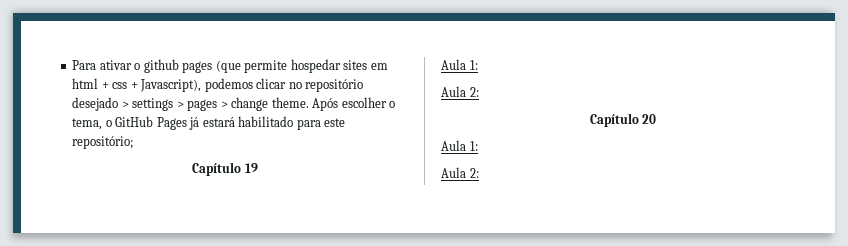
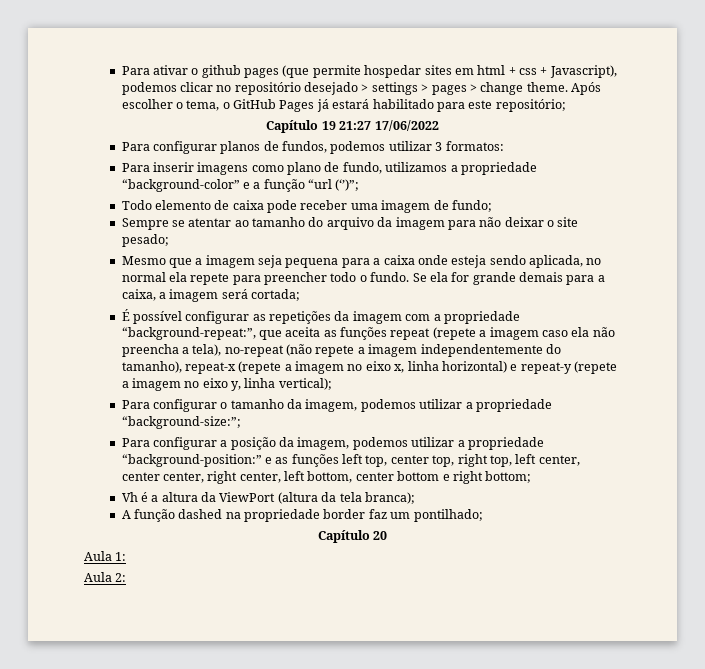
- Capítulo 19
- Aula 1:
- Aula 2:
+ Capítulo 19 21:27 17/06/2022
+ Para configurar planos de fundos, podemos utilizar 3 formatos:
+ Para inserir imagens como plano de fundo, utilizamos a propriedade “background-color” e a função “url (‘’)”;
+ Todo elemento de caixa pode receber uma imagem de fundo;
+ Sempre se atentar ao tamanho do arquivo da imagem para não deixar o site pesado;
+ Mesmo que a imagem seja pequena para a caixa onde esteja sendo aplicada, no normal ela repete para preencher todo o fundo. Se ela for grande demais para a caixa, a imagem será cortada;
+ É possível configurar as repetições da imagem com a propriedade “background-repeat:”, que aceita as funções repeat (repete a imagem caso ela não preencha a tela), no-repeat (não repete a imagem independentemente do tamanho), repeat-x (repete a imagem no eixo x, linha horizontal) e repeat-y (repete a imagem no eixo y, linha vertical);
+ Para configurar o tamanho da imagem, podemos utilizar a propriedade “background-size:”;
+ Para configurar a posição da imagem, podemos utilizar a propriedade “background-position:” e as funções left top, center top, right top, left center, center center, right center, left bottom, center bottom e right bottom;
+ Vh é a altura da ViewPort (altura da tela branca);
+ A função dashed na propriedade border faz um pontilhado;

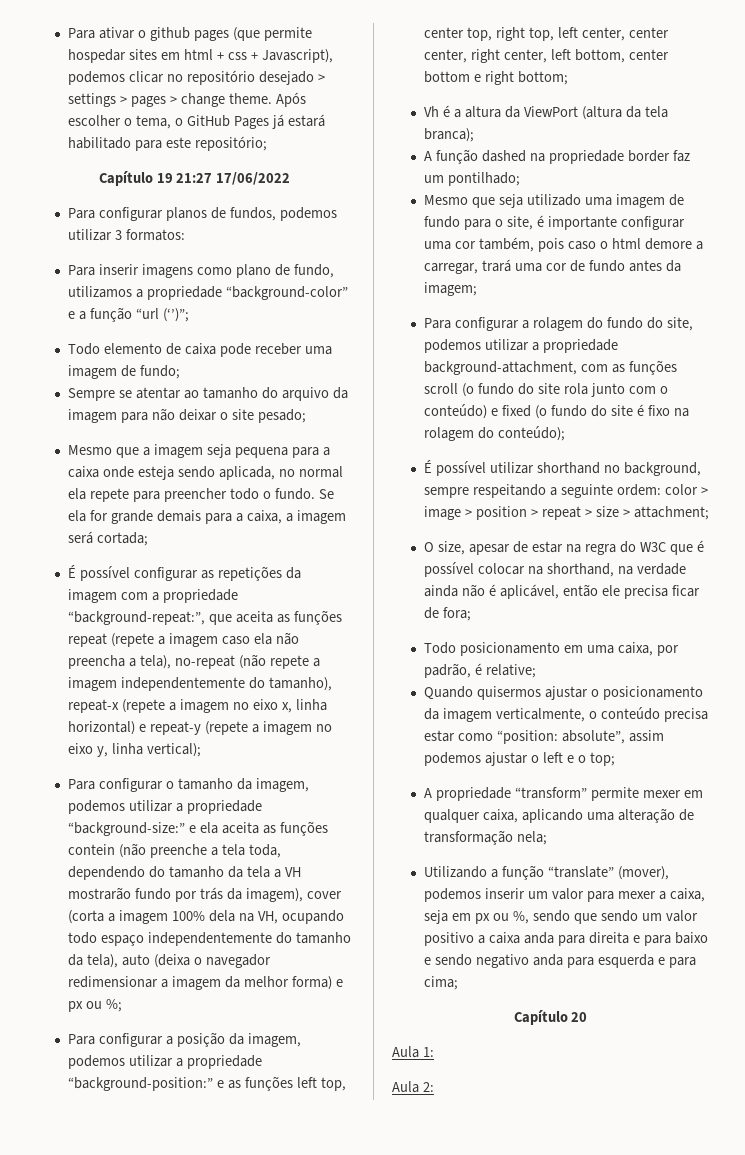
- Para configurar o tamanho da imagem, podemos utilizar a propriedade “background-size:”;
+ Para configurar o tamanho da imagem, podemos utilizar a propriedade “background-size:” e ela aceita as funções contein (não preenche a tela toda, dependendo do tamanho da tela a VH mostrarão fundo por trás da imagem), cover (corta a imagem 100% dela na VH, ocupando todo espaço independentemente do tamanho da tela), auto (deixa o navegador redimensionar a imagem da melhor forma) e px ou %;
+ Mesmo que seja utilizado uma imagem de fundo para o site, é importante configurar uma cor também, pois caso o html demore a carregar, trará uma cor de fundo antes da imagem;
+ Para configurar a rolagem do fundo do site, podemos utilizar a propriedade background-attachment, com as funções scroll (o fundo do site rola junto com o conteúdo) e fixed (o fundo do site é fixo na rolagem do conteúdo);
+ É possível utilizar shorthand no background, sempre respeitando a seguinte ordem: color > image > position > repeat > size > attachment;
+ O size, apesar de estar na regra do W3C que é possível colocar na shorthand, na verdade ainda não é aplicável, então ele precisa ficar de fora;
+ Todo posicionamento em uma caixa, por padrão, é relative;
+ Quando quisermos ajustar o posicionamento da imagem verticalmente, o conteúdo precisa estar como “position: absolute”, assim podemos ajustar o left e o top;
+ A propriedade “transform” permite mexer em qualquer caixa, aplicando uma alteração de transformação nela;
+ Utilizando a função “translate” (mover), podemos inserir um valor para mexer a caixa, seja em px ou %, sendo que sendo um valor positivo a caixa anda para direita e para baixo e sendo negativo anda para esquerda e para cima;

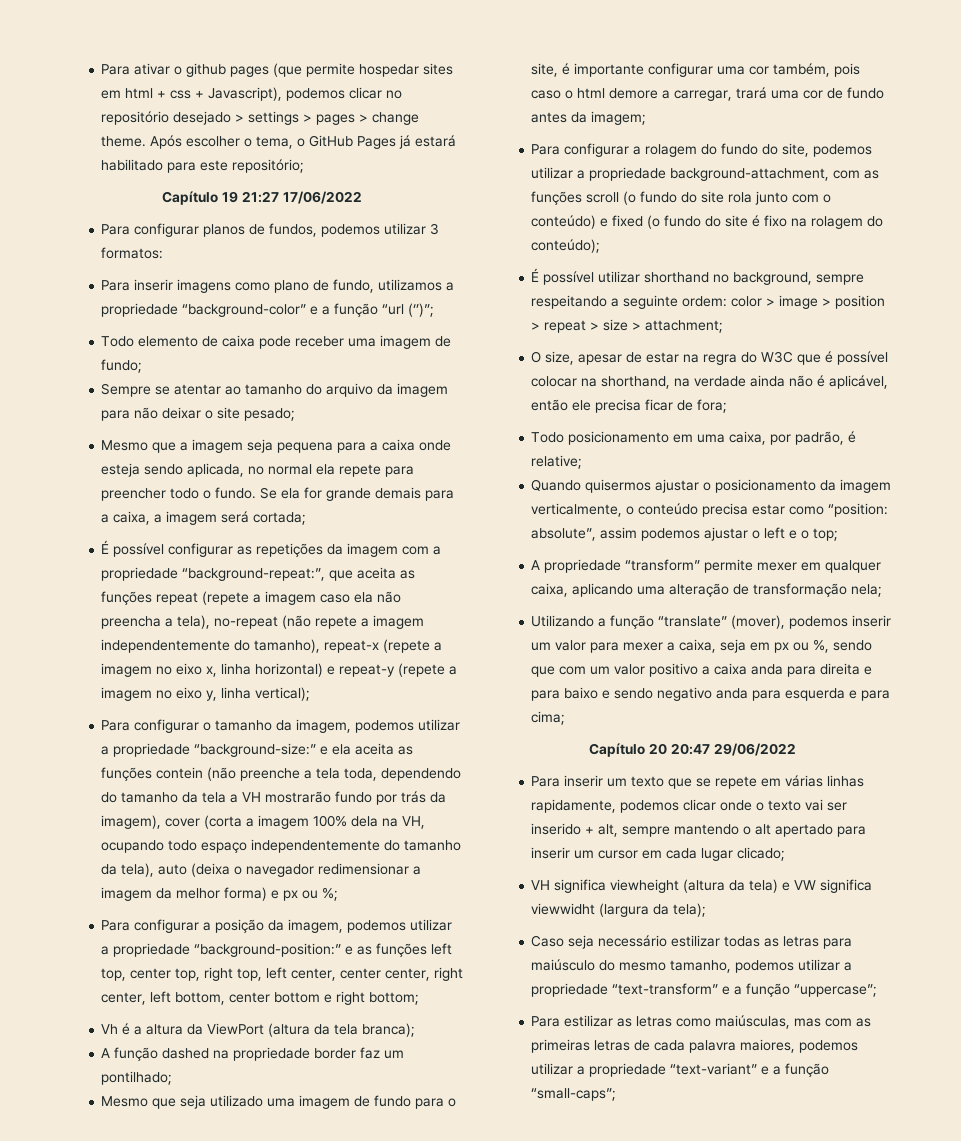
- Utilizando a função “translate” (mover), podemos inserir um valor para mexer a caixa, seja em px ou %, sendo que sendo um valor positivo a caixa anda para direita e para baixo e sendo negativo anda para esquerda e para cima;
+ Utilizando a função “translate” (mover), podemos inserir um valor para mexer a caixa, seja em px ou %, sendo que com um valor positivo a caixa anda para direita e para baixo e sendo negativo anda para esquerda e para cima;
- Capítulo 20
- Aula 1:
- Aula 2:
+ Capítulo 20 20:47 29/06/2022
+ Para inserir um texto que se repete em várias linhas rapidamente, podemos clicar onde o texto vai ser inserido + alt, sempre mantendo o alt apertado para inserir um cursor em cada lugar clicado;
+ VH significa viewheight (altura da tela) e VW significa viewwidht (largura da tela);
+ Caso seja necessário estilizar todas as letras para maiúsculo do mesmo tamanho, podemos utilizar a propriedade “text-transform” e a função “uppercase”;
+ Para estilizar as letras como maiúsculas, mas com as primeiras letras de cada palavra maiores, podemos utilizar a propriedade “text-variant” e a função “small-caps”;

